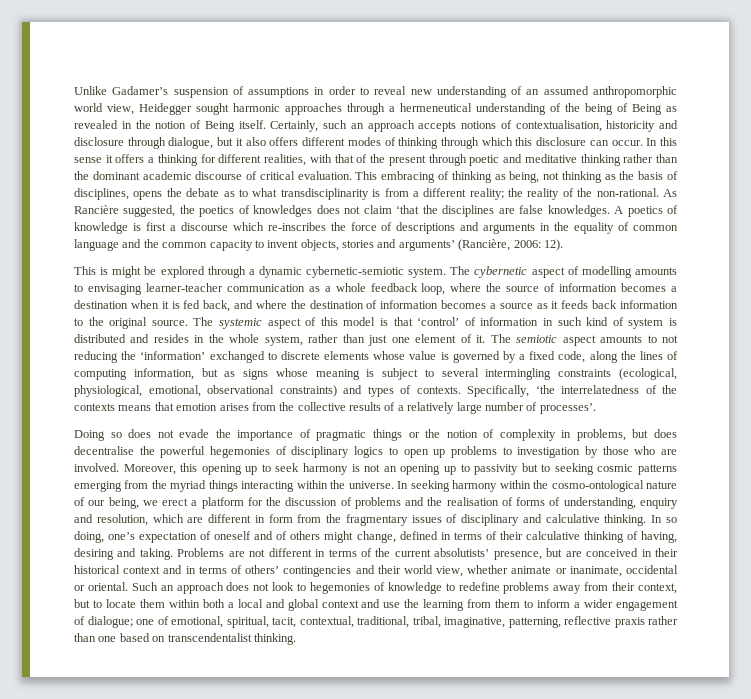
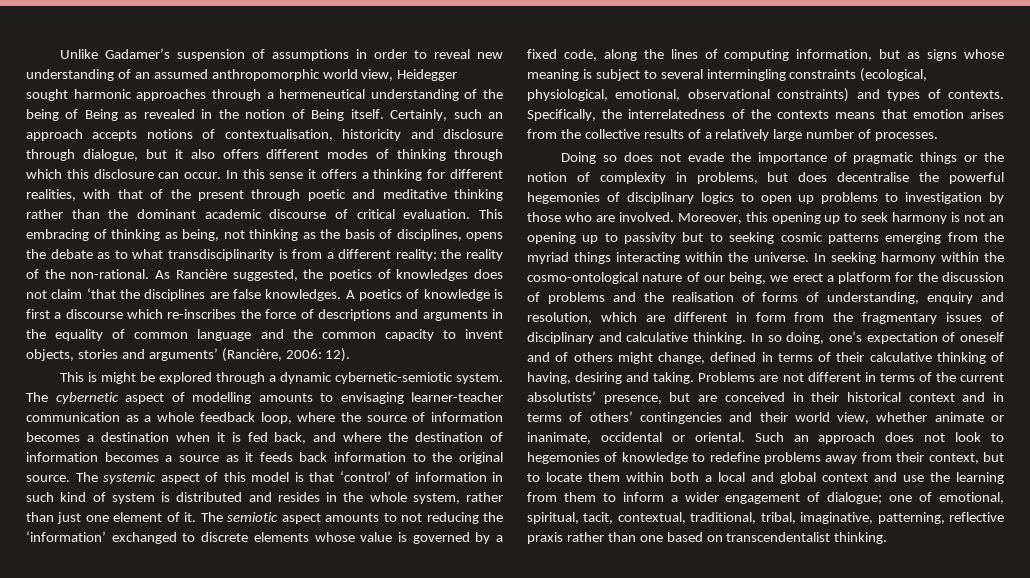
- Specifically, ‘the interrelatedness of the contexts means that emotion arises from the collective results of a relatively large number of processes’.
+ Specifically, the interrelatedness of the contexts means that emotion arises from the collective results of a relatively large number of processes.

